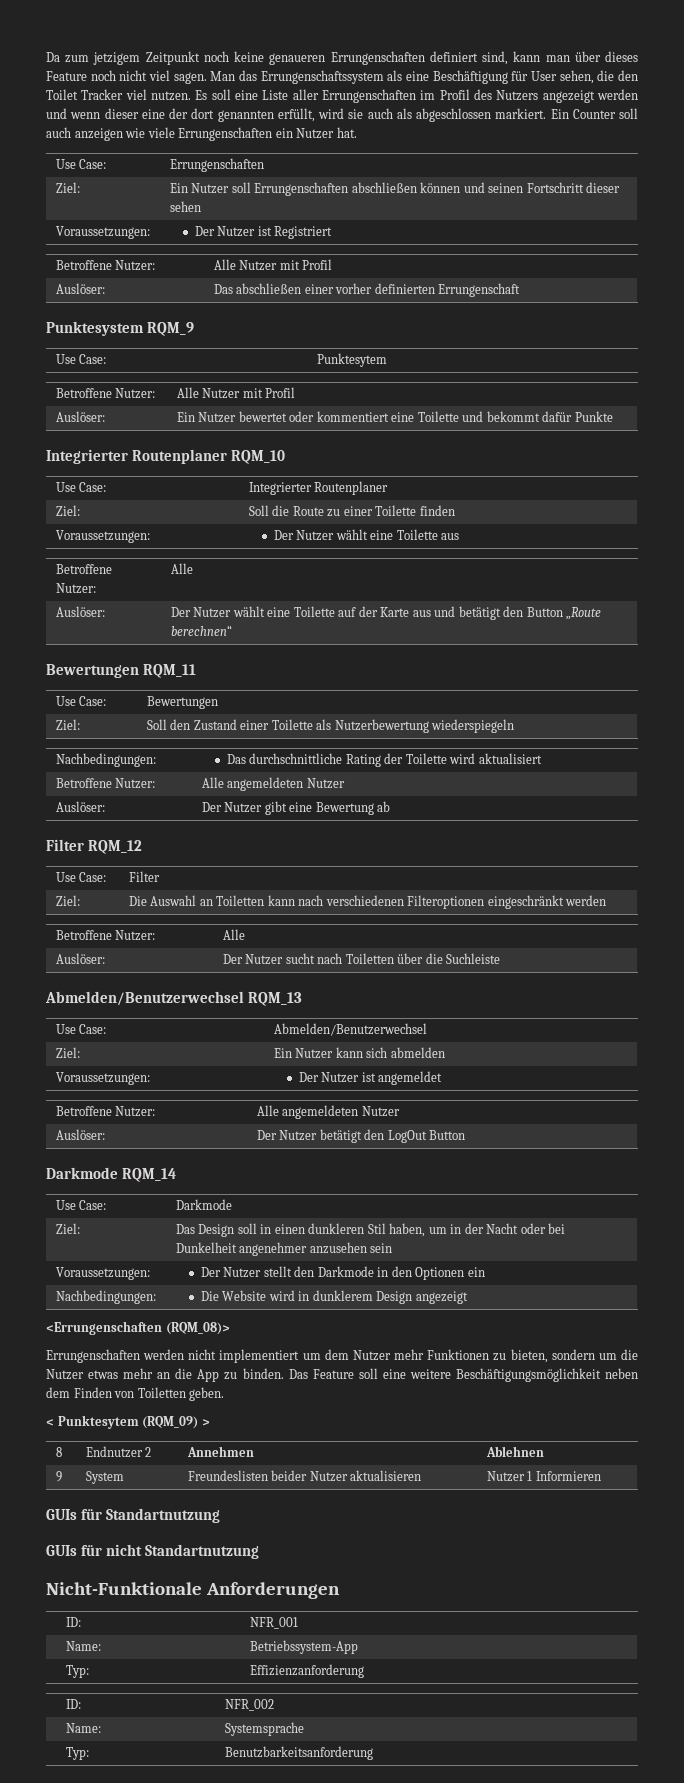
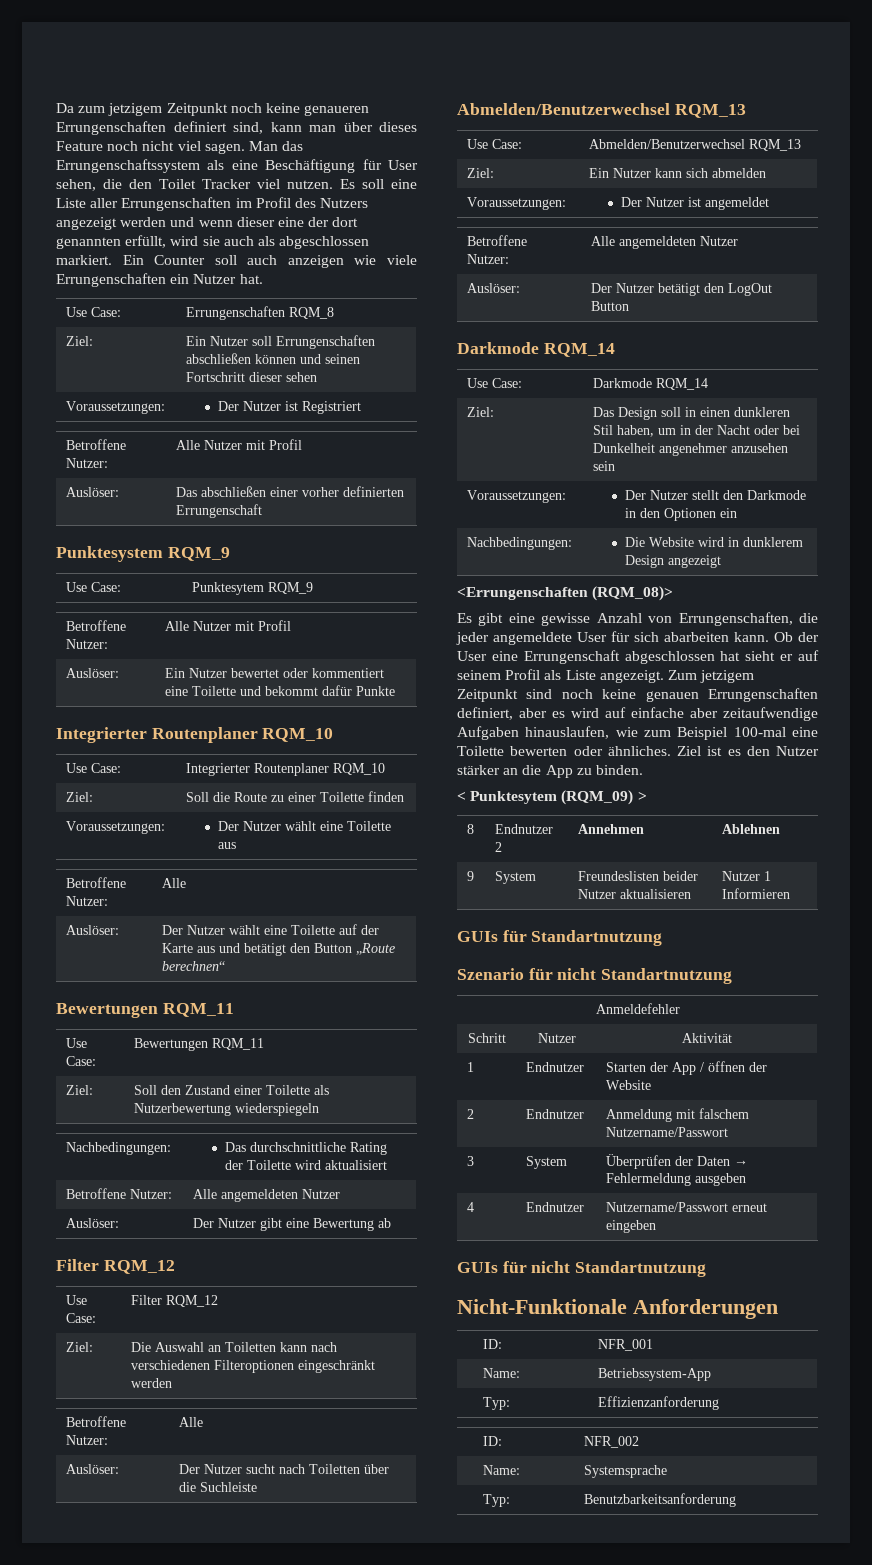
- Use Case: | Errungenschaften
+ Use Case: | Errungenschaften RQM_8
- Use Case: | Punktesytem
+ Use Case: | Punktesytem RQM_9
- Use Case: | Integrierter Routenplaner
+ Use Case: | Integrierter Routenplaner RQM_10
- Use Case: | Bewertungen
+ Use Case: | Bewertungen RQM_11
- Use Case: | Filter
+ Use Case: | Filter RQM_12
- Use Case: | Abmelden/Benutzerwechsel
+ Use Case: | Abmelden/Benutzerwechsel RQM_13
- Use Case: | Darkmode
+ Use Case: | Darkmode RQM_14
- Errungenschaften werden nicht implementiert um dem Nutzer mehr Funktionen zu bieten, sondern um die Nutzer etwas mehr an die App zu binden. Das Feature soll eine weitere Beschäftigungsmöglichkeit neben dem Finden von Toiletten geben.
+ Es gibt eine gewisse Anzahl von Errungenschaften, die jeder angemeldete User für sich abarbeiten kann. Ob der User eine Errungenschaft abgeschlossen hat sieht er auf seinem Profil als Liste angezeigt. Zum jetzigem Zeitpunkt sind noch keine genauen Errungenschaften definiert, aber es wird auf einfache aber zeitaufwendige Aufgaben hinauslaufen, wie zum Beispiel 100-mal eine Toilette bewerten oder ähnliches. Ziel ist es den Nutzer stärker an die App zu binden.
+ Szenario für nicht Standartnutzung
+ Anmeldefehler
+ Schritt | Nutzer | Aktivität
+ 1 | Endnutzer | Starten der App / öffnen der Website
+ 2 | Endnutzer | Anmeldung mit falschem Nutzername/Passwort
+ 3 | System | Überprüfen der Daten → Fehlermeldung ausgeben
+ 4 | Endnutzer | Nutzername/Passwort erneut eingeben

